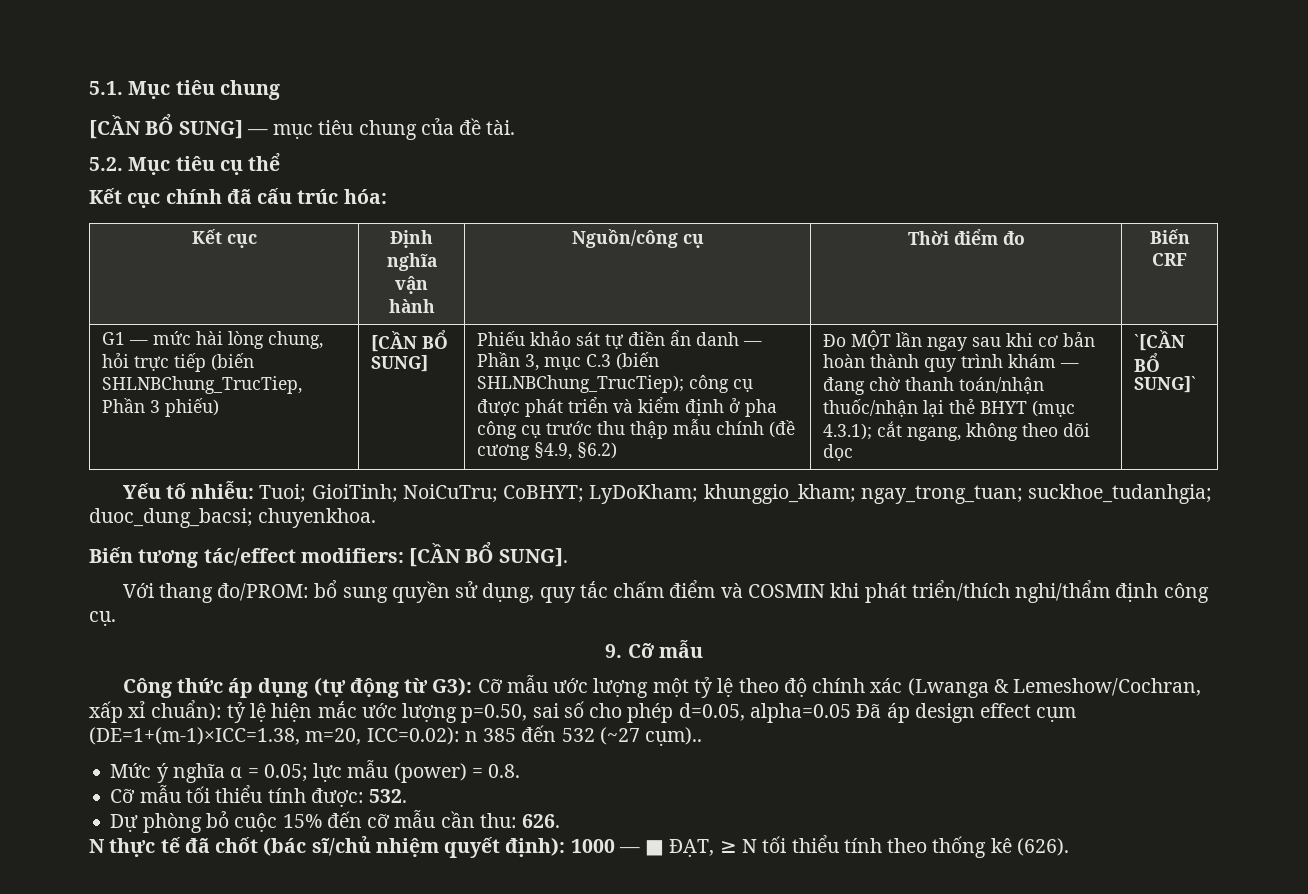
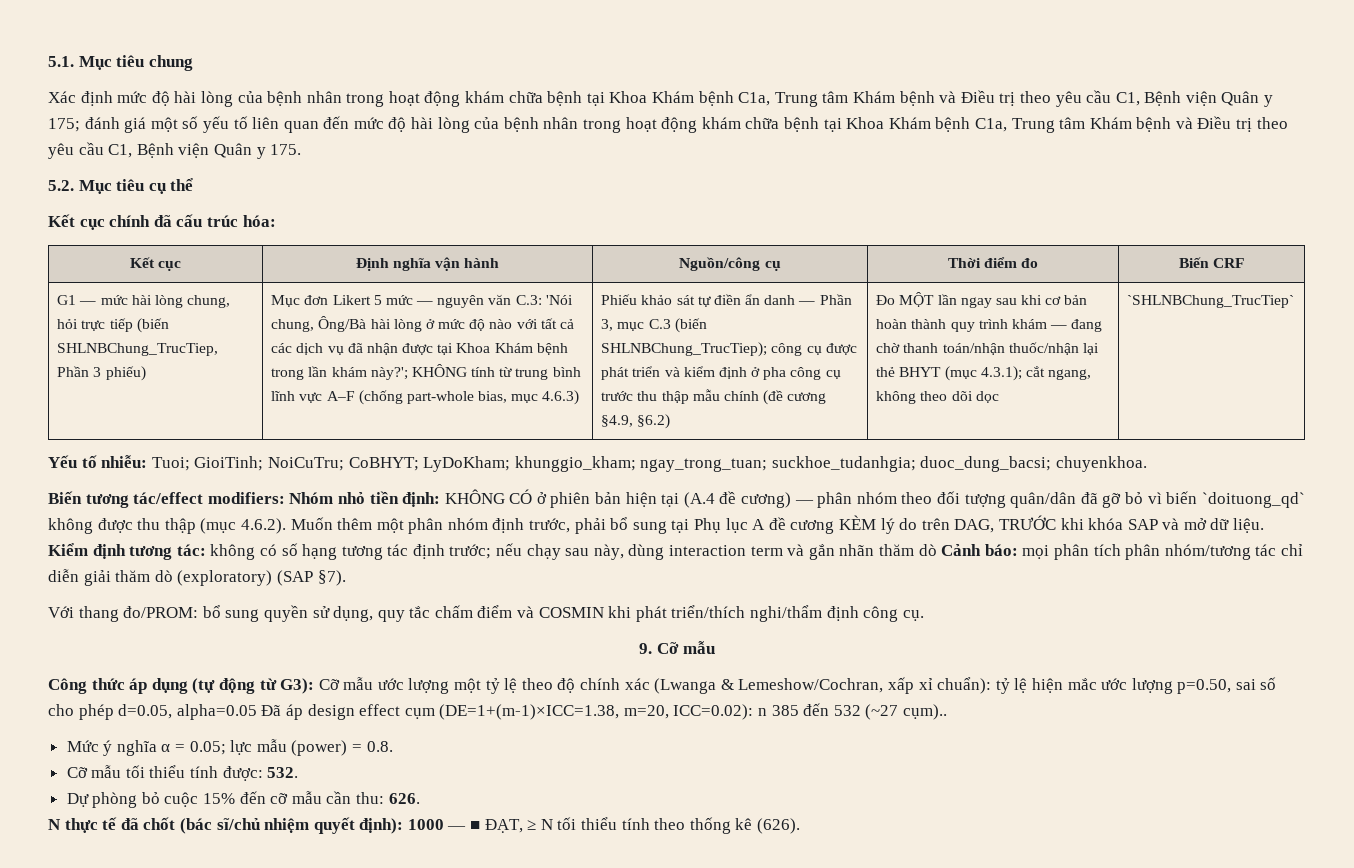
- [CẦN BỔ SUNG] — mục tiêu chung của đề tài.
+ Xác định mức độ hài lòng của bệnh nhân trong hoạt động khám chữa bệnh tại Khoa Khám bệnh C1a, Trung tâm Khám bệnh và Điều trị theo yêu cầu C1, Bệnh viện Quân y 175; đánh giá một số yếu tố liên quan đến mức độ hài lòng của bệnh nhân trong hoạt động khám chữa bệnh tại Khoa Khám bệnh C1a, Trung tâm Khám bệnh và Điều trị theo yêu cầu C1, Bệnh viện Quân y 175.
- G1 — mức hài lòng chung, hỏi trực tiếp (biến SHLNBChung_TrucTiep, Phần 3 phiếu) | [CẦN BỔ SUNG]
+ G1 — mức hài lòng chung, hỏi trực tiếp (biến SHLNBChung_TrucTiep, Phần 3 phiếu) | Mục đơn Likert 5 mức — nguyên văn C.3: 'Nói chung, Ông/Bà hài lòng ở mức độ nào với tất cả các dịch vụ đã nhận được tại Khoa Khám bệnh trong lần khám này?'; KHÔNG tính từ trung bình lĩnh vực A–F (chống part-whole bias, mục 4.6.3)
- `[CẦN BỔ SUNG]`
+ `SHLNBChung_TrucTiep`
- Biến tương tác/effect modifiers: [CẦN BỔ SUNG].
+ Biến tương tác/effect modifiers: Nhóm nhỏ tiền định: KHÔNG CÓ ở phiên bản hiện tại (A.4 đề cương) — phân nhóm theo đối tượng quân/dân đã gỡ bỏ vì biến `doituong_qd` không được thu thập (mục 4.6.2). Muốn thêm một phân nhóm định trước, phải bổ sung tại Phụ lục A đề cương KÈM lý do trên DAG, TRƯỚC khi khóa SAP và mở dữ liệu. Kiểm định tương tác: không có số hạng tương tác định trước; nếu chạy sau này, dùng interaction term và gắn nhãn thăm dò Cảnh báo: mọi phân tích phân nhóm/tương tác chỉ diễn giải thăm dò (exploratory) (SAP §7).

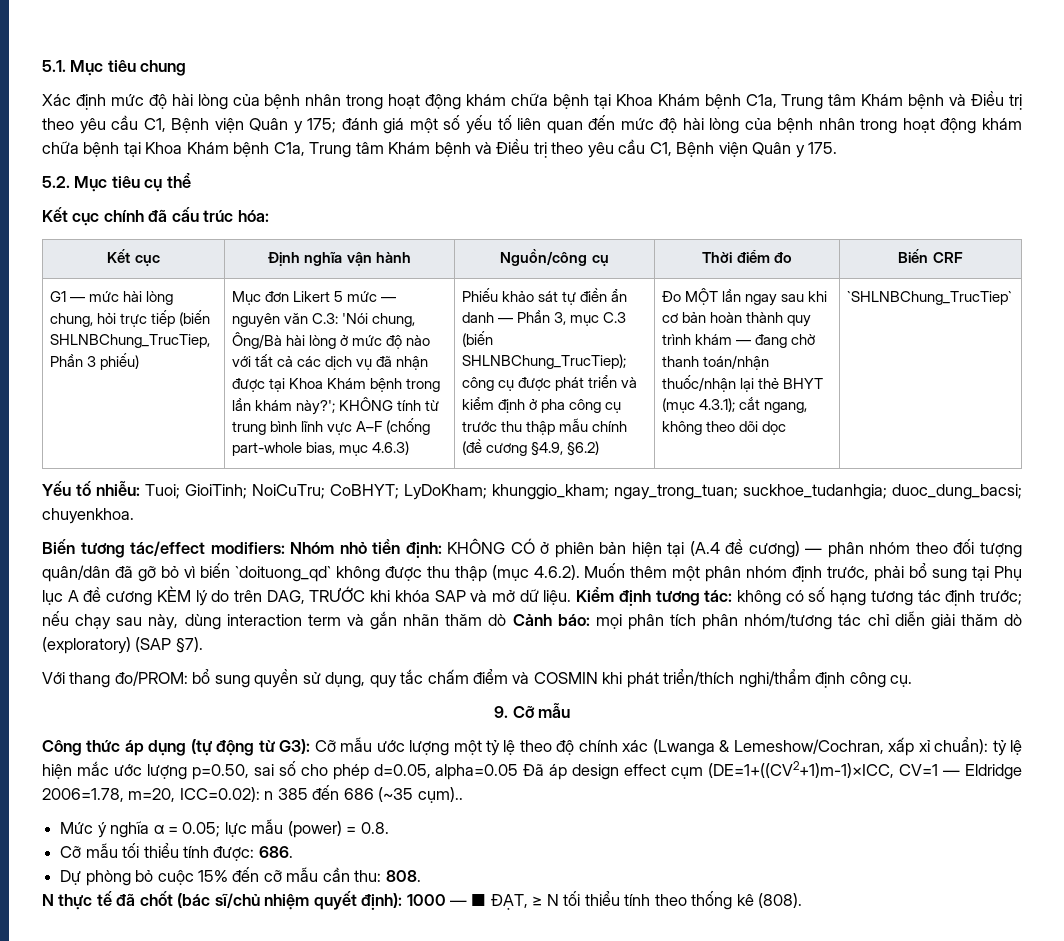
- Công thức áp dụng (tự động từ G3): Cỡ mẫu ước lượng một tỷ lệ theo độ chính xác (Lwanga & Lemeshow/Cochran, xấp xỉ chuẩn): tỷ lệ hiện mắc ước lượng p=0.50, sai số cho phép d=0.05, alpha=0.05 Đã áp design effect cụm (DE=1+(m-1)×ICC=1.38, m=20, ICC=0.02): n 385 đến 532 (~27 cụm)..
+ Công thức áp dụng (tự động từ G3): Cỡ mẫu ước lượng một tỷ lệ theo độ chính xác (Lwanga & Lemeshow/Cochran, xấp xỉ chuẩn): tỷ lệ hiện mắc ước lượng p=0.50, sai số cho phép d=0.05, alpha=0.05 Đã áp design effect cụm (DE=1+((CV2+1)m-1)×ICC, CV=1 — Eldridge 2006=1.78, m=20, ICC=0.02): n 385 đến 686 (~35 cụm)..
- Cỡ mẫu tối thiểu tính được: 532.
+ Cỡ mẫu tối thiểu tính được: 686.
- Dự phòng bỏ cuộc 15% đến cỡ mẫu cần thu: 626.
+ Dự phòng bỏ cuộc 15% đến cỡ mẫu cần thu: 808.
- N thực tế đã chốt (bác sĩ/chủ nhiệm quyết định): 1000 — ■ ĐẠT, ≥ N tối thiểu tính theo thống kê (626).
+ N thực tế đã chốt (bác sĩ/chủ nhiệm quyết định): 1000 — ■ ĐẠT, ≥ N tối thiểu tính theo thống kê (808).

